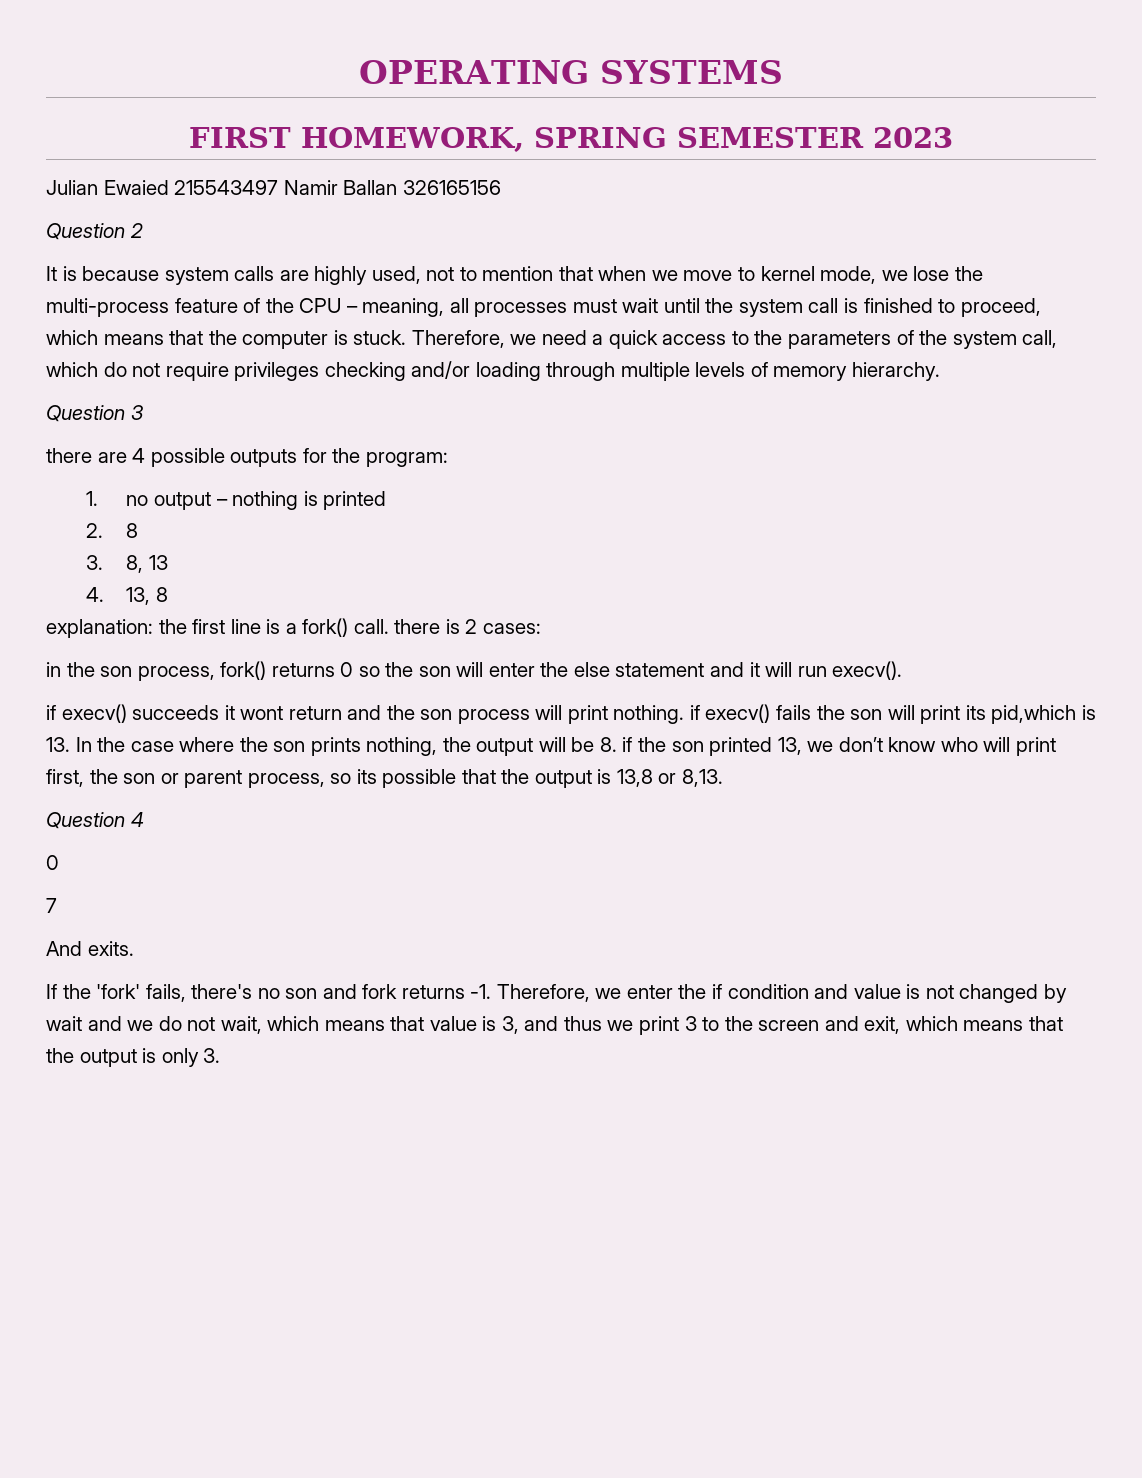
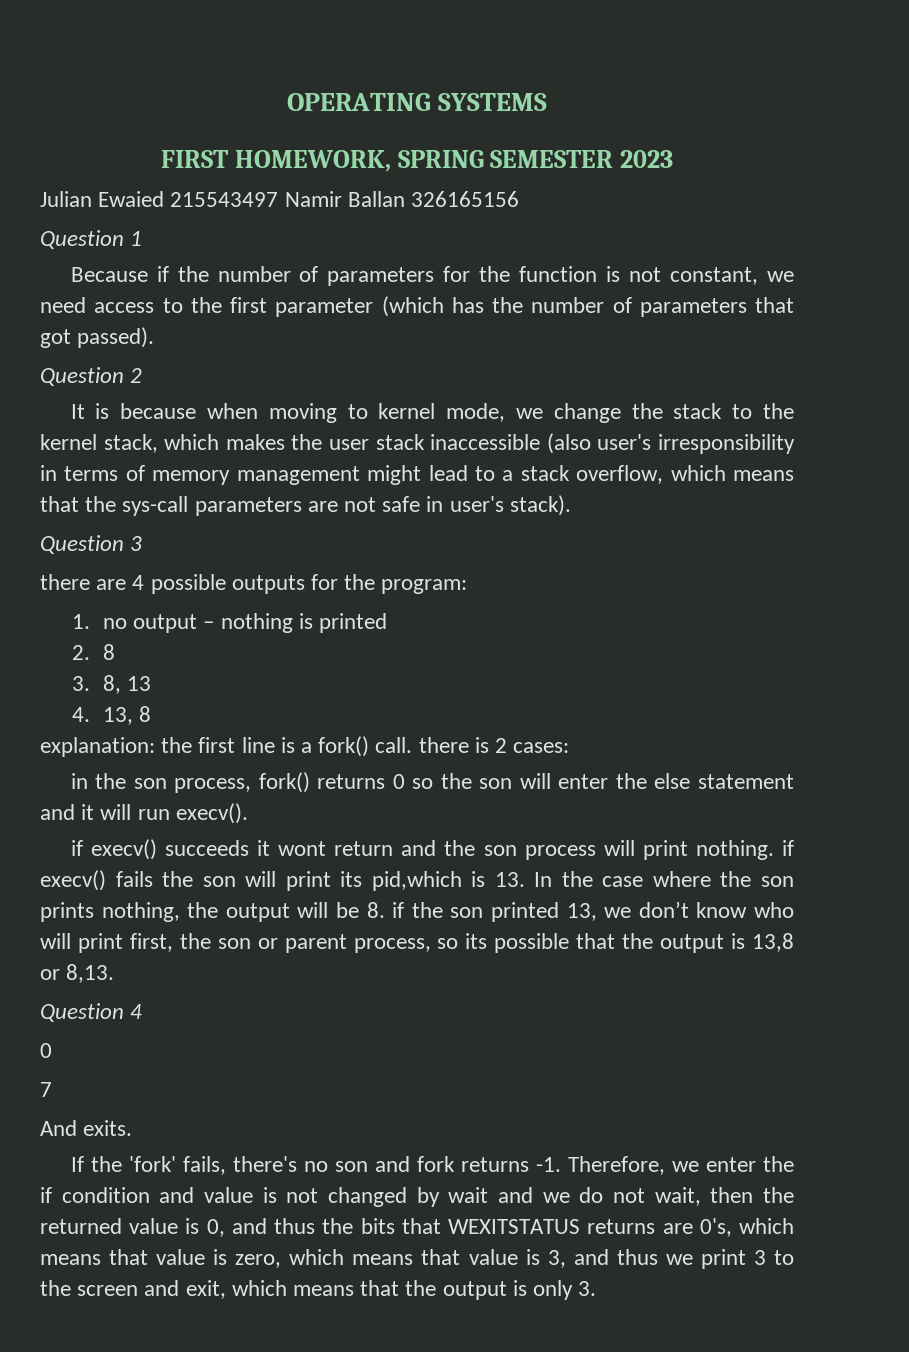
+ Question 1
+ Because if the number of parameters for the function is not constant, we need access to the first parameter (which has the number of parameters that got passed).
- It is because system calls are highly used, not to mention that when we move to kernel mode, we lose the multi-process feature of the CPU – meaning, all processes must wait until the system call is finished to proceed, which means that the computer is stuck. Therefore, we need a quick access to the parameters of the system call, which do not require privileges checking and/or loading through multiple levels of memory hierarchy.
+ It is because when moving to kernel mode, we change the stack to the kernel stack, which makes the user stack inaccessible (also user's irresponsibility in terms of memory management might lead to a stack overflow, which means that the sys-call parameters are not safe in user's stack).
- Therefore, we enter the if condition and value is not changed by wait and we do not wait, which means that value is 3, and thus we print 3 to the screen and exit, which means that the output is only 3.
+ Therefore, we enter the if condition and value is not changed by wait and we do not wait, then the returned value is 0, and thus the bits that WEXITSTATUS returns are 0's, which means that value is zero, which means that value is 3, and thus we print 3 to the screen and exit, which means that the output is only 3.

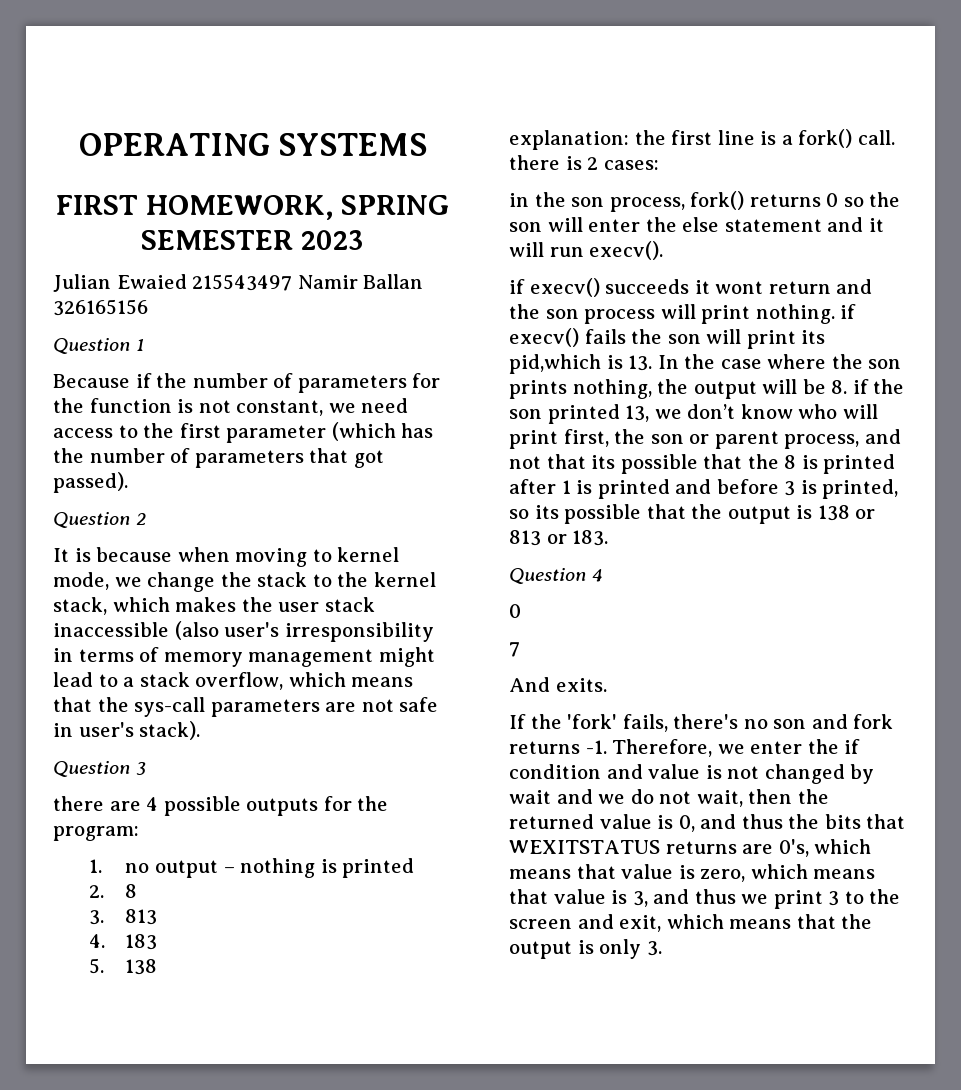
- 3. 8, 13
+ 3. 813
- 4. 13, 8
+ 4. 183
+ 5. 138
- if execv() succeeds it wont return and the son process will print nothing. if execv() fails the son will print its pid,which is 13. In the case where the son prints nothing, the output will be 8. if the son printed 13, we don’t know who will print first, the son or parent process, so its possible that the output is 13,8 or 8,13.
+ if execv() succeeds it wont return and the son process will print nothing. if execv() fails the son will print its pid,which is 13. In the case where the son prints nothing, the output will be 8. if the son printed 13, we don’t know who will print first, the son or parent process, and not that its possible that the 8 is printed after 1 is printed and before 3 is printed, so its possible that the output is 138 or 813 or 183.

